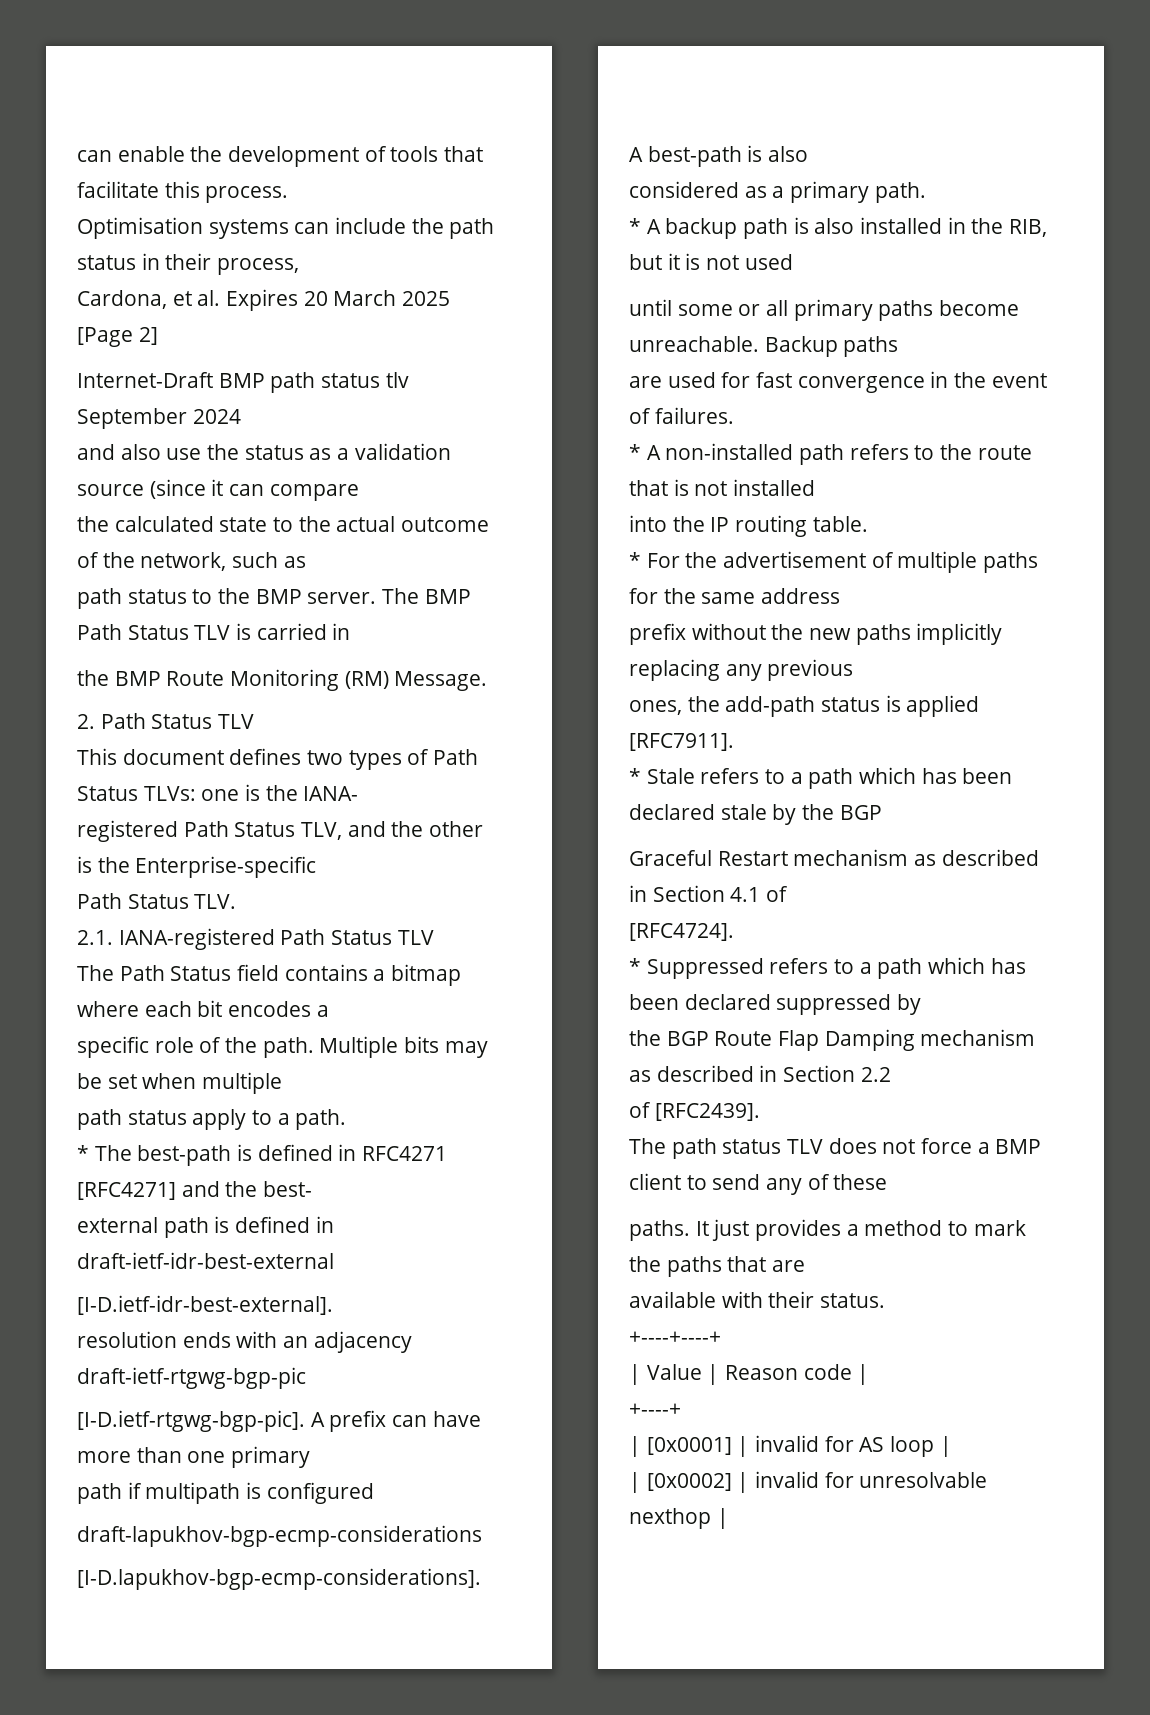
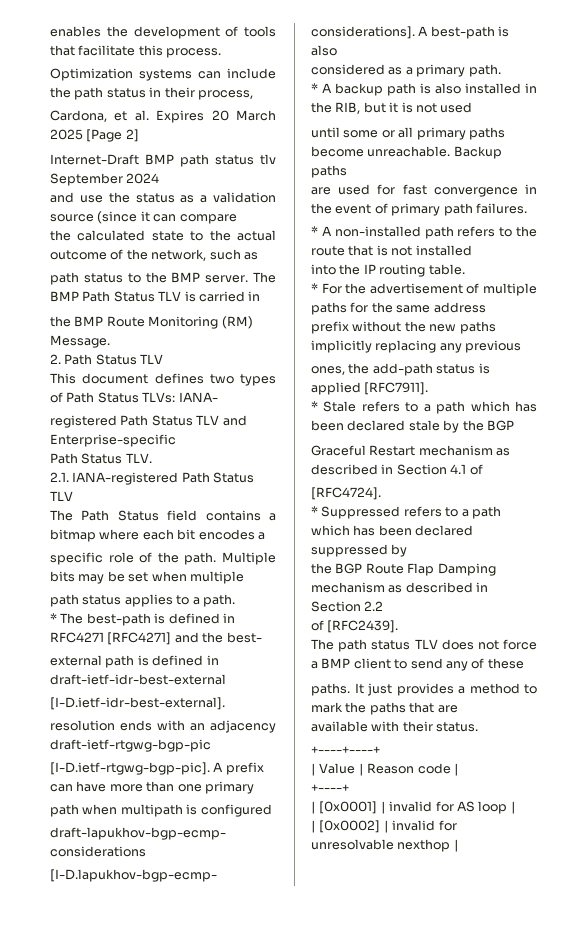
- can enable the development of tools that facilitate this process.
+ enables the development of tools that facilitate this process.
- Optimisation systems can include the path status in their process,
+ Optimization systems can include the path status in their process,
- and also use the status as a validation source (since it can compare
+ and use the status as a validation source (since it can compare
- This document defines two types of Path Status TLVs: one is the IANA-
+ This document defines two types of Path Status TLVs: IANA-
- registered Path Status TLV, and the other is the Enterprise-specific
+ registered Path Status TLV and Enterprise-specific
- path status apply to a path.
+ path status applies to a path.
- path if multipath is configured
+ path when multipath is configured
- are used for fast convergence in the event of failures.
+ are used for fast convergence in the event of primary path failures.

